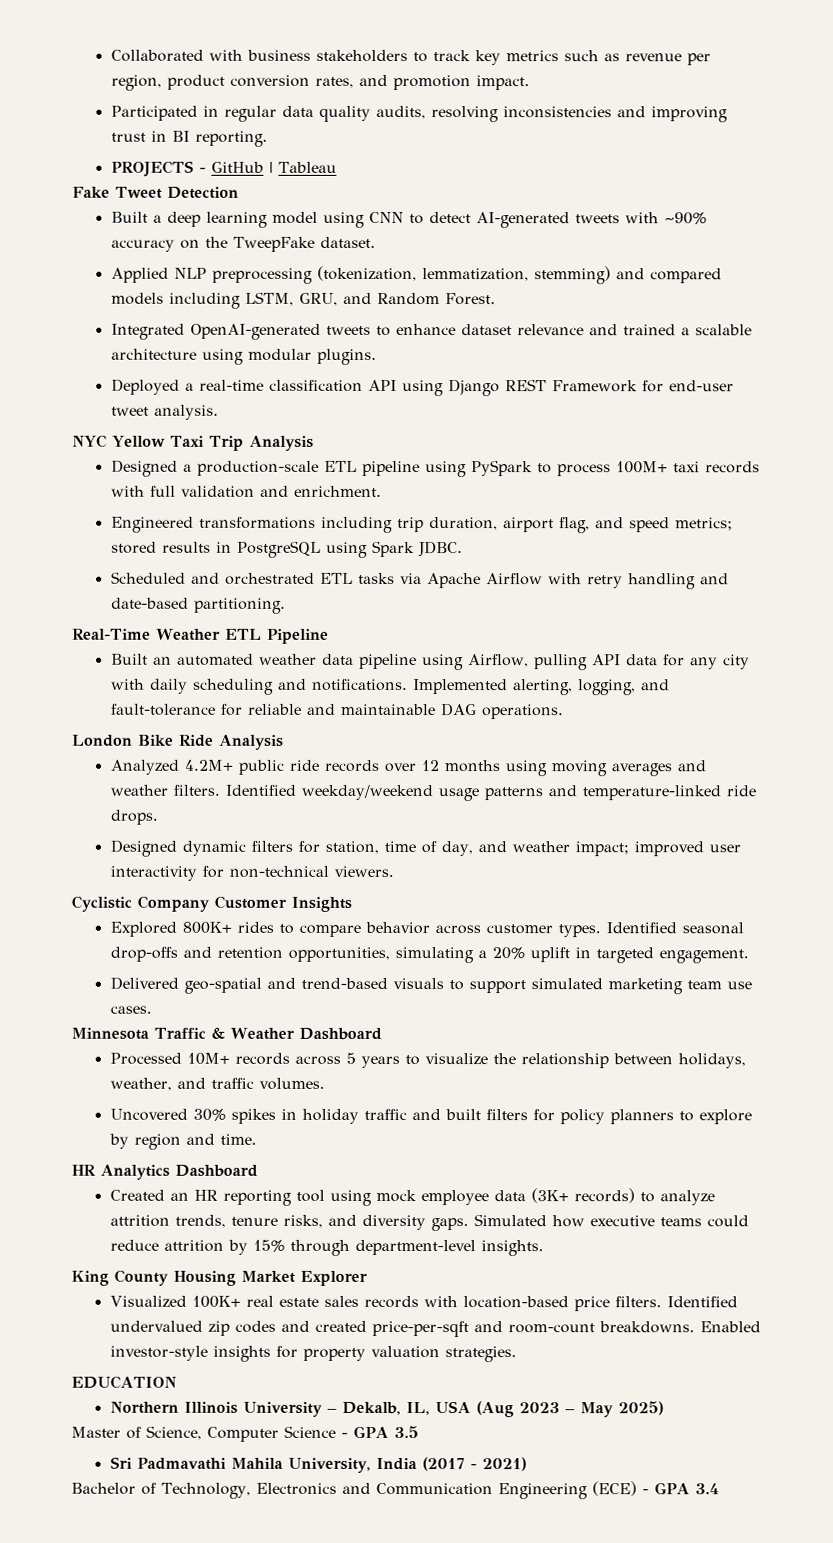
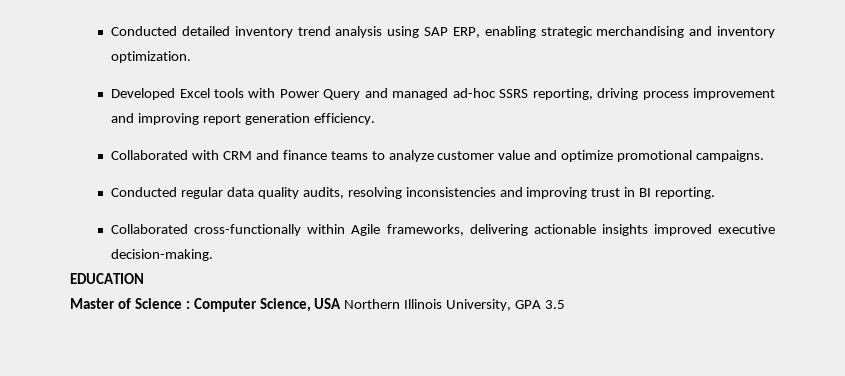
- Collaborated with business stakeholders to track key metrics such as revenue per region, product conversion rates, and promotion impact.
- Participated in regular data quality audits, resolving inconsistencies and improving trust in BI reporting.
+ Conducted detailed inventory trend analysis using SAP ERP, enabling strategic merchandising and inventory optimization.
+ Developed Excel tools with Power Query and managed ad-hoc SSRS reporting, driving process improvement and improving report generation efficiency.
+ Collaborated with CRM and finance teams to analyze customer value and optimize promotional campaigns.
+ Conducted regular data quality audits, resolving inconsistencies and improving trust in BI reporting.
- PROJECTS - GitHub | Tableau
- Fake Tweet Detection
- Built a deep learning model using CNN to detect AI-generated tweets with ~90% accuracy on the TweepFake dataset.
- Applied NLP preprocessing (tokenization, lemmatization, stemming) and compared models including LSTM, GRU, and Random Forest.
- Integrated OpenAI-generated tweets to enhance dataset relevance and trained a scalable architecture using modular plugins.
- Deployed a real-time classification API using Django REST Framework for end-user tweet analysis.
- NYC Yellow Taxi Trip Analysis
- Designed a production-scale ETL pipeline using PySpark to process 100M+ taxi records with full validation and enrichment.
- Engineered transformations including trip duration, airport flag, and speed metrics; stored results in PostgreSQL using Spark JDBC.
- Scheduled and orchestrated ETL tasks via Apache Airflow with retry handling and date-based partitioning.
- Real-Time Weather ETL Pipeline
- Built an automated weather data pipeline using Airflow, pulling API data for any city with daily scheduling and notifications. Implemented alerting, logging, and fault-tolerance for reliable and maintainable DAG operations.
- London Bike Ride Analysis
- Analyzed 4.2M+ public ride records over 12 months using moving averages and weather filters. Identified weekday/weekend usage patterns and temperature-linked ride drops.
- Designed dynamic filters for station, time of day, and weather impact; improved user interactivity for non-technical viewers.
- Cyclistic Company Customer Insights
- Explored 800K+ rides to compare behavior across customer types. Identified seasonal drop-offs and retention opportunities, simulating a 20% uplift in targeted engagement.
- Delivered geo-spatial and trend-based visuals to support simulated marketing team use cases.
- Minnesota Traffic & Weather Dashboard
- Processed 10M+ records across 5 years to visualize the relationship between holidays, weather, and traffic volumes.
- Uncovered 30% spikes in holiday traffic and built filters for policy planners to explore by region and time.
- HR Analytics Dashboard
- Created an HR reporting tool using mock employee data (3K+ records) to analyze attrition trends, tenure risks, and diversity gaps. Simulated how executive teams could reduce attrition by 15% through department-level insights.
- King County Housing Market Explorer
- Visualized 100K+ real estate sales records with location-based price filters. Identified undervalued zip codes and created price-per-sqft and room-count breakdowns. Enabled investor-style insights for property valuation strategies.
+ Collaborated cross-functionally within Agile frameworks, delivering actionable insights improved executive decision-making.
  EDUCATION
- Northern Illinois University – Dekalb, IL, USA (Aug 2023 – May 2025)
- Master of Science, Computer Science - GPA 3.5
- Sri Padmavathi Mahila University, India (2017 - 2021)
- Bachelor of Technology, Electronics and Communication Engineering (ECE) - GPA 3.4
+ Master of Science : Computer Science, USA Northern Illinois University, GPA 3.5

